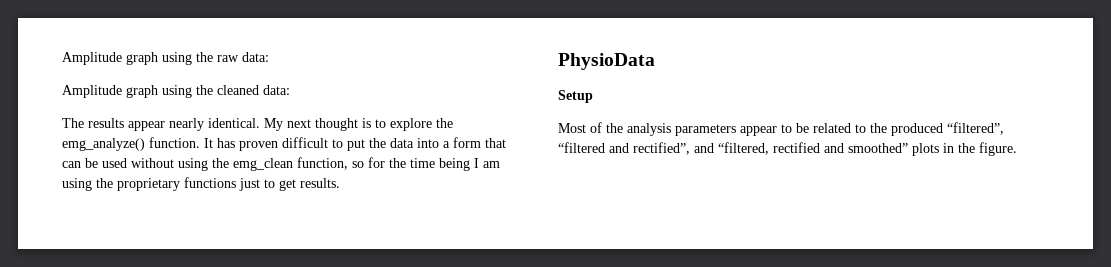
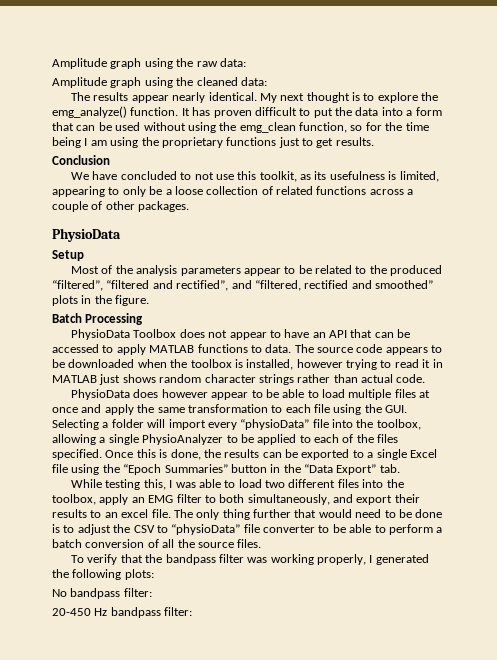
+ Conclusion
+ We have concluded to not use this toolkit, as its usefulness is limited, appearing to only be a loose collection of related functions across a couple of other packages.
+ Batch Processing
+ PhysioData Toolbox does not appear to have an API that can be accessed to apply MATLAB functions to data. The source code appears to be downloaded when the toolbox is installed, however trying to read it in MATLAB just shows random character strings rather than actual code.
+ PhysioData does however appear to be able to load multiple files at once and apply the same transformation to each file using the GUI. Selecting a folder will import every “physioData” file into the toolbox, allowing a single PhysioAnalyzer to be applied to each of the files specified. Once this is done, the results can be exported to a single Excel file using the “Epoch Summaries” button in the “Data Export” tab.
+ While testing this, I was able to load two different files into the toolbox, apply an EMG filter to both simultaneously, and export their results to an excel file. The only thing further that would need to be done is to adjust the CSV to “physioData” file converter to be able to perform a batch conversion of all the source files.
+ To verify that the bandpass filter was working properly, I generated the following plots:
+ No bandpass filter:
+ 20-450 Hz bandpass filter:

